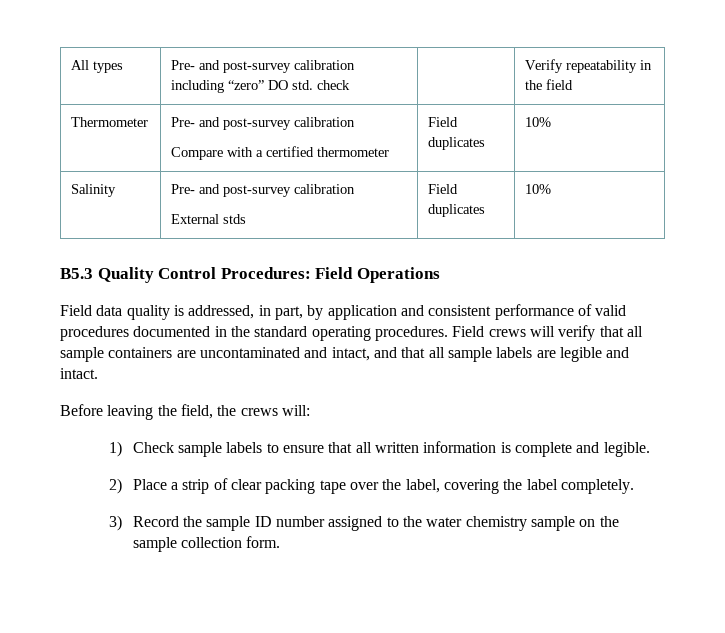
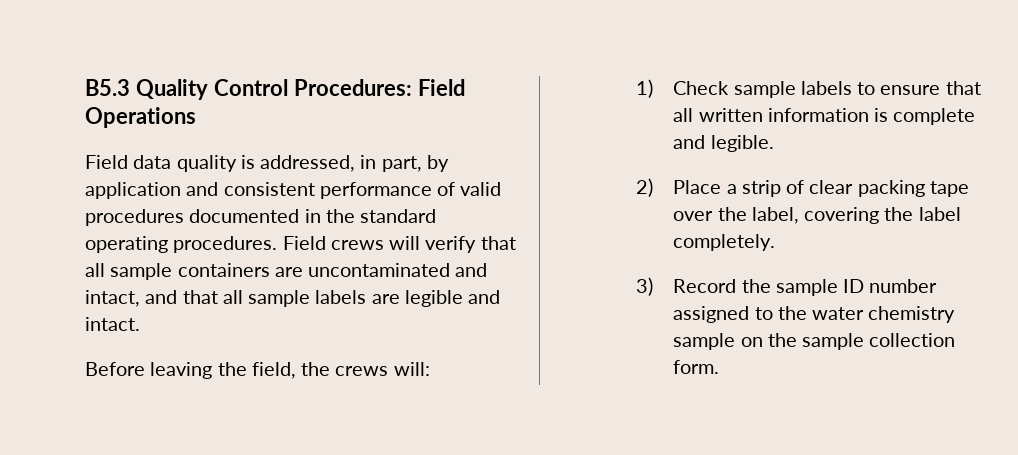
- All types | Pre- and post-survey calibration including “zero” DO std. check | | Verify repeatability in the field
- Thermometer | Pre- and post-survey calibration
- Compare with a certified thermometer | Field duplicates | 10%
- Salinity | Pre- and post-survey calibration
- External stds | Field duplicates | 10%

